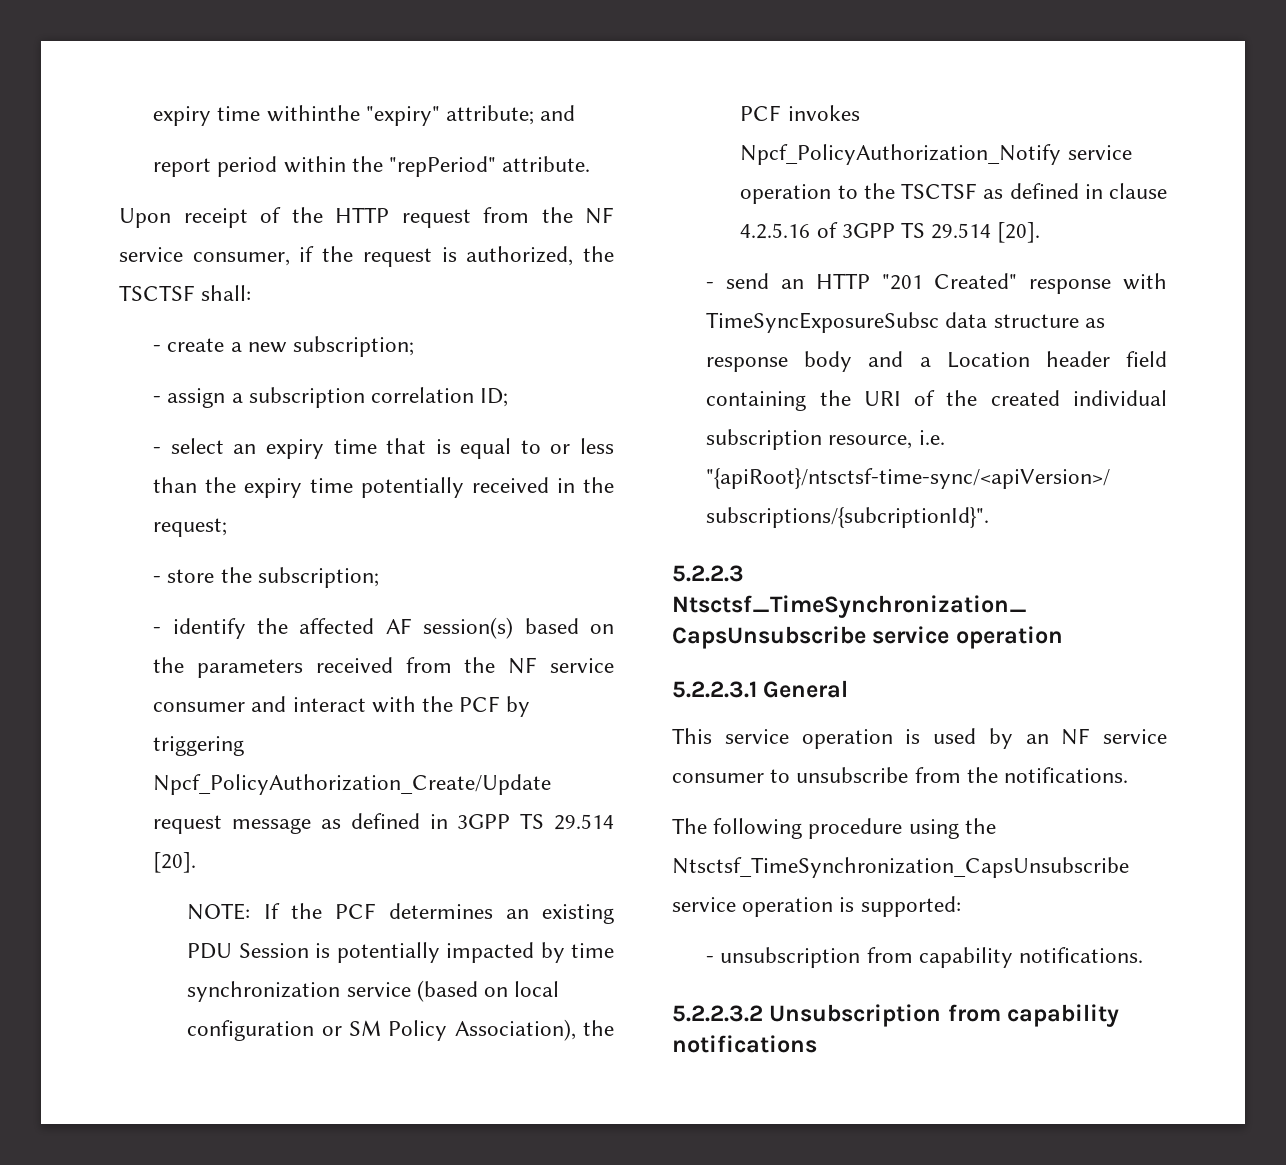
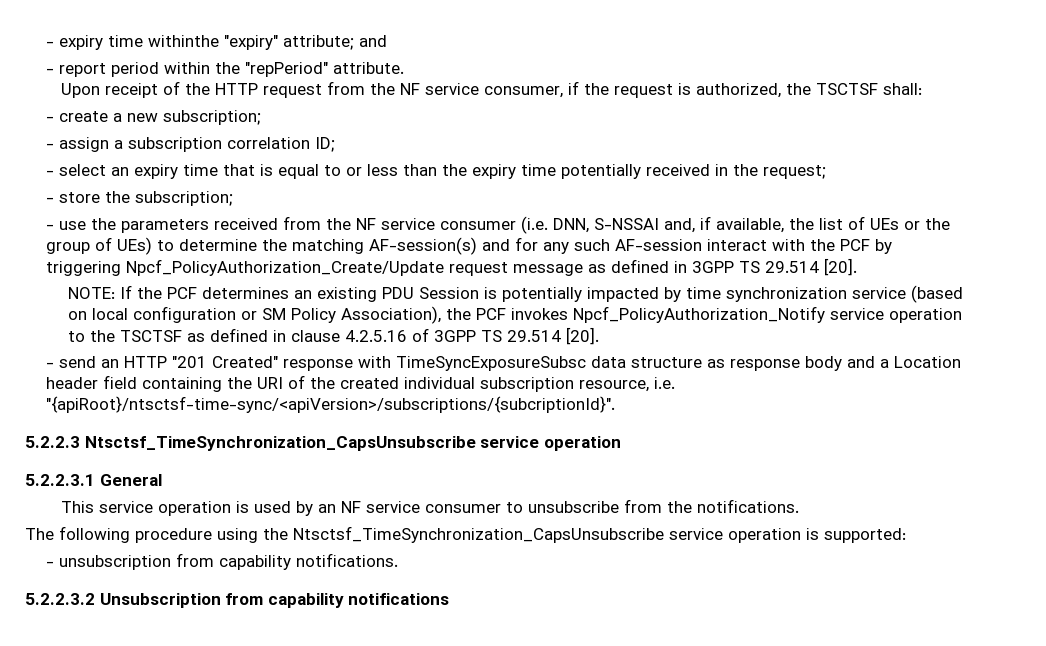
- expiry time withinthe "expiry" attribute; and
+ - expiry time withinthe "expiry" attribute; and
- report period within the "repPeriod" attribute.
+ - report period within the "repPeriod" attribute.
- - identify the affected AF session(s) based on the parameters received from the NF service consumer and interact with the PCF by triggering Npcf_PolicyAuthorization_Create/Update request message as defined in 3GPP TS 29.514 [20].
+ - use the parameters received from the NF service consumer (i.e. DNN, S-NSSAI and, if available, the list of UEs or the group of UEs) to determine the matching AF-session(s) and for any such AF-session interact with the PCF by triggering Npcf_PolicyAuthorization_Create/Update request message as defined in 3GPP TS 29.514 [20].

